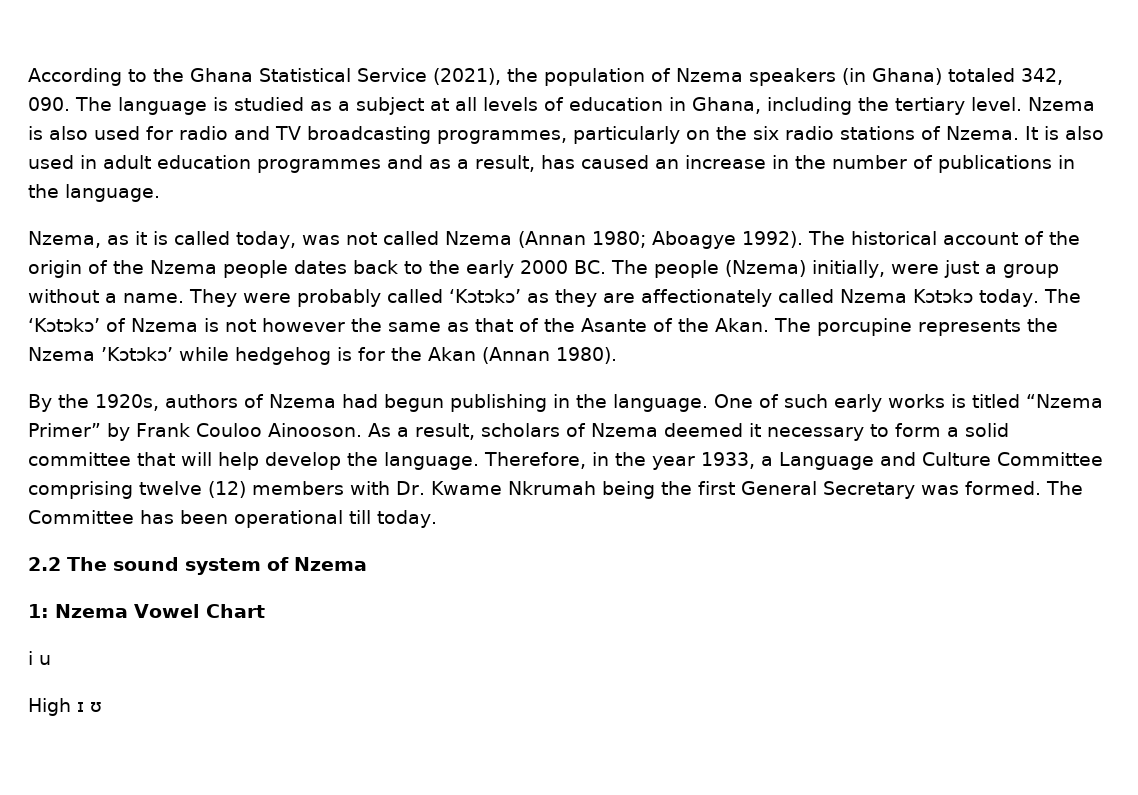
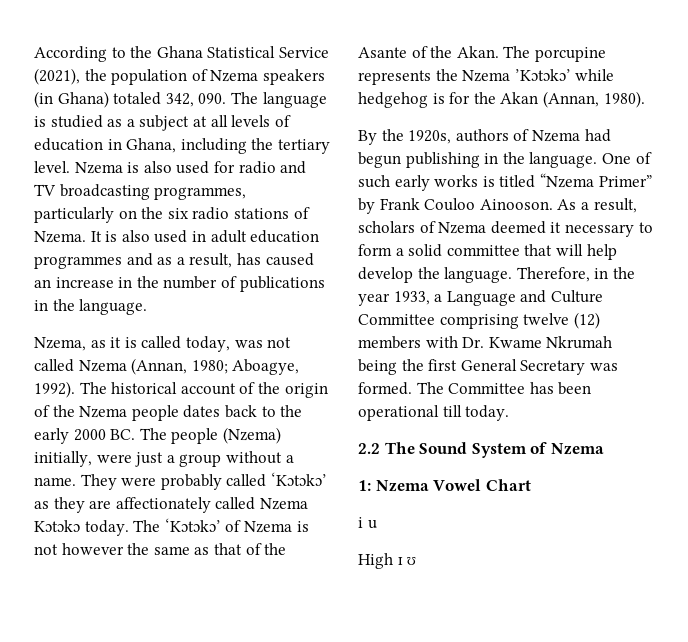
- Nzema, as it is called today, was not called Nzema (Annan 1980; Aboagye 1992).
+ Nzema, as it is called today, was not called Nzema (Annan, 1980; Aboagye, 1992).
- The porcupine represents the Nzema ’Kɔtɔkɔ’ while hedgehog is for the Akan (Annan 1980).
+ The porcupine represents the Nzema ’Kɔtɔkɔ’ while hedgehog is for the Akan (Annan, 1980).
- 2.2 The sound system of Nzema
+ 2.2 The Sound System of Nzema

